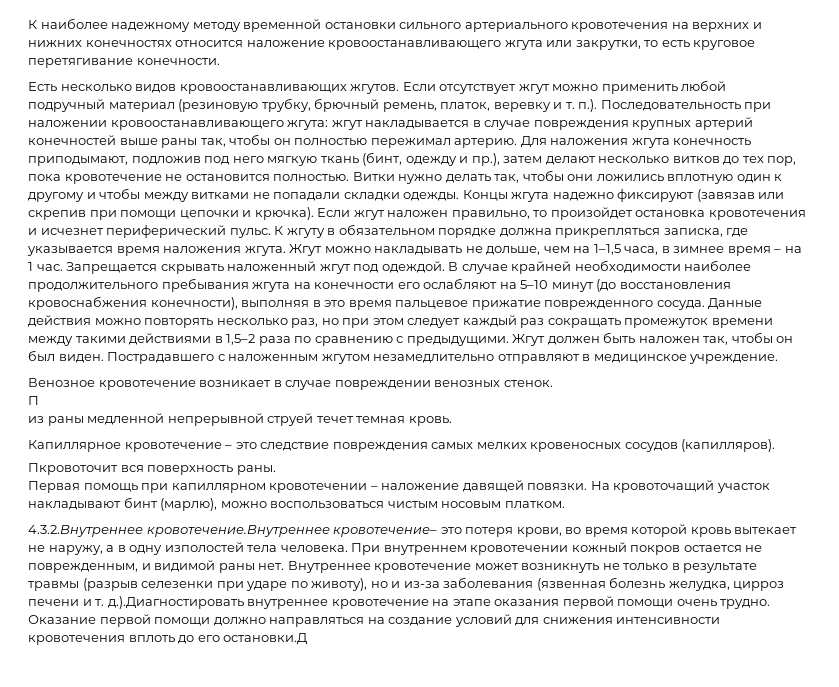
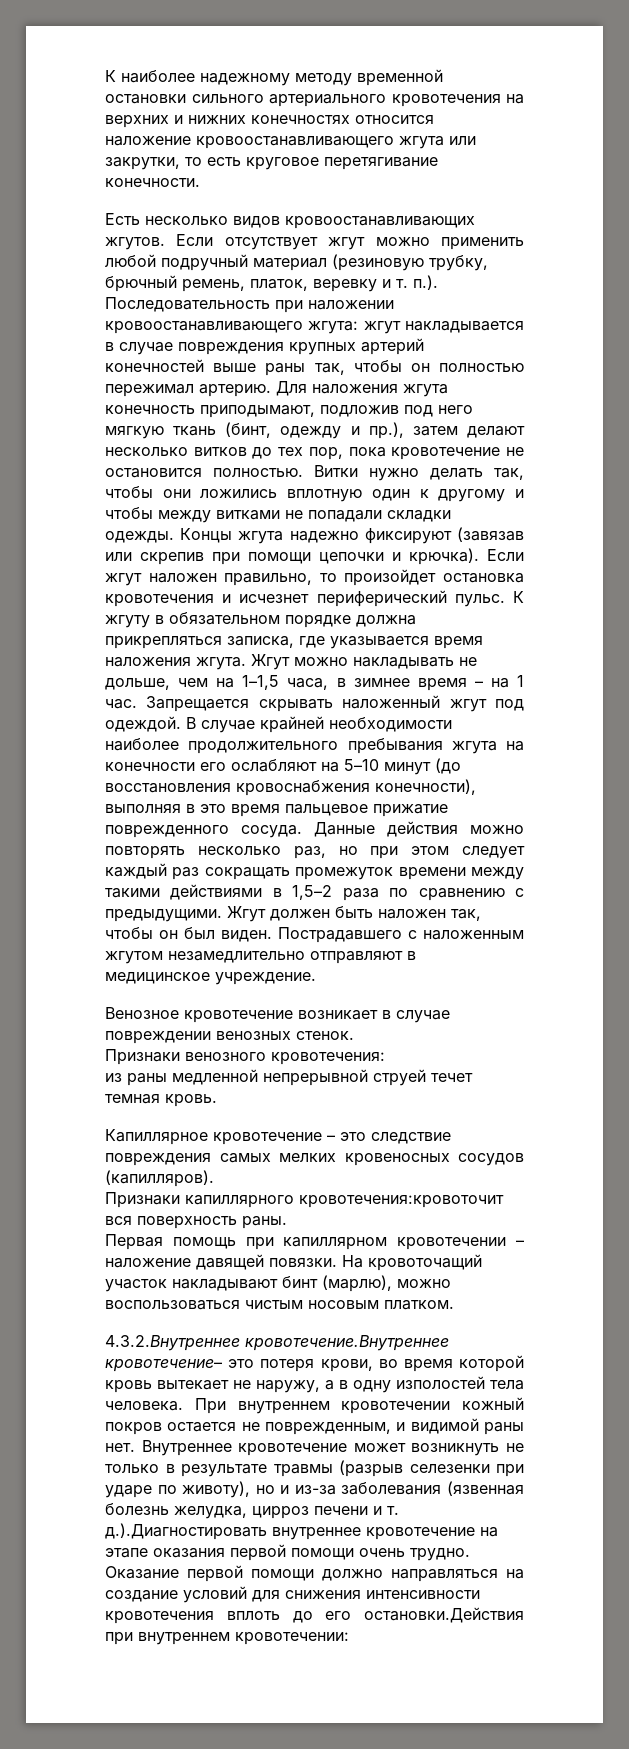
- П
+ Признаки венозного кровотечения:
- Пкровоточит вся поверхность раны.
+ Признаки капиллярного кровотечения:кровоточит вся поверхность раны.
- Оказание первой помощи должно направляться на создание условий для снижения интенсивности кровотечения вплоть до его остановки.Д
+ Оказание первой помощи должно направляться на создание условий для снижения интенсивности кровотечения вплоть до его остановки.Действия при внутреннем кровотечении:

